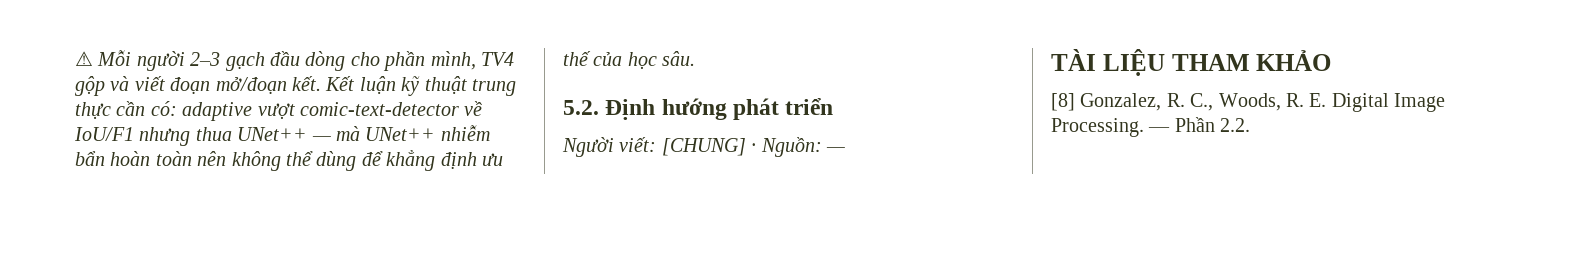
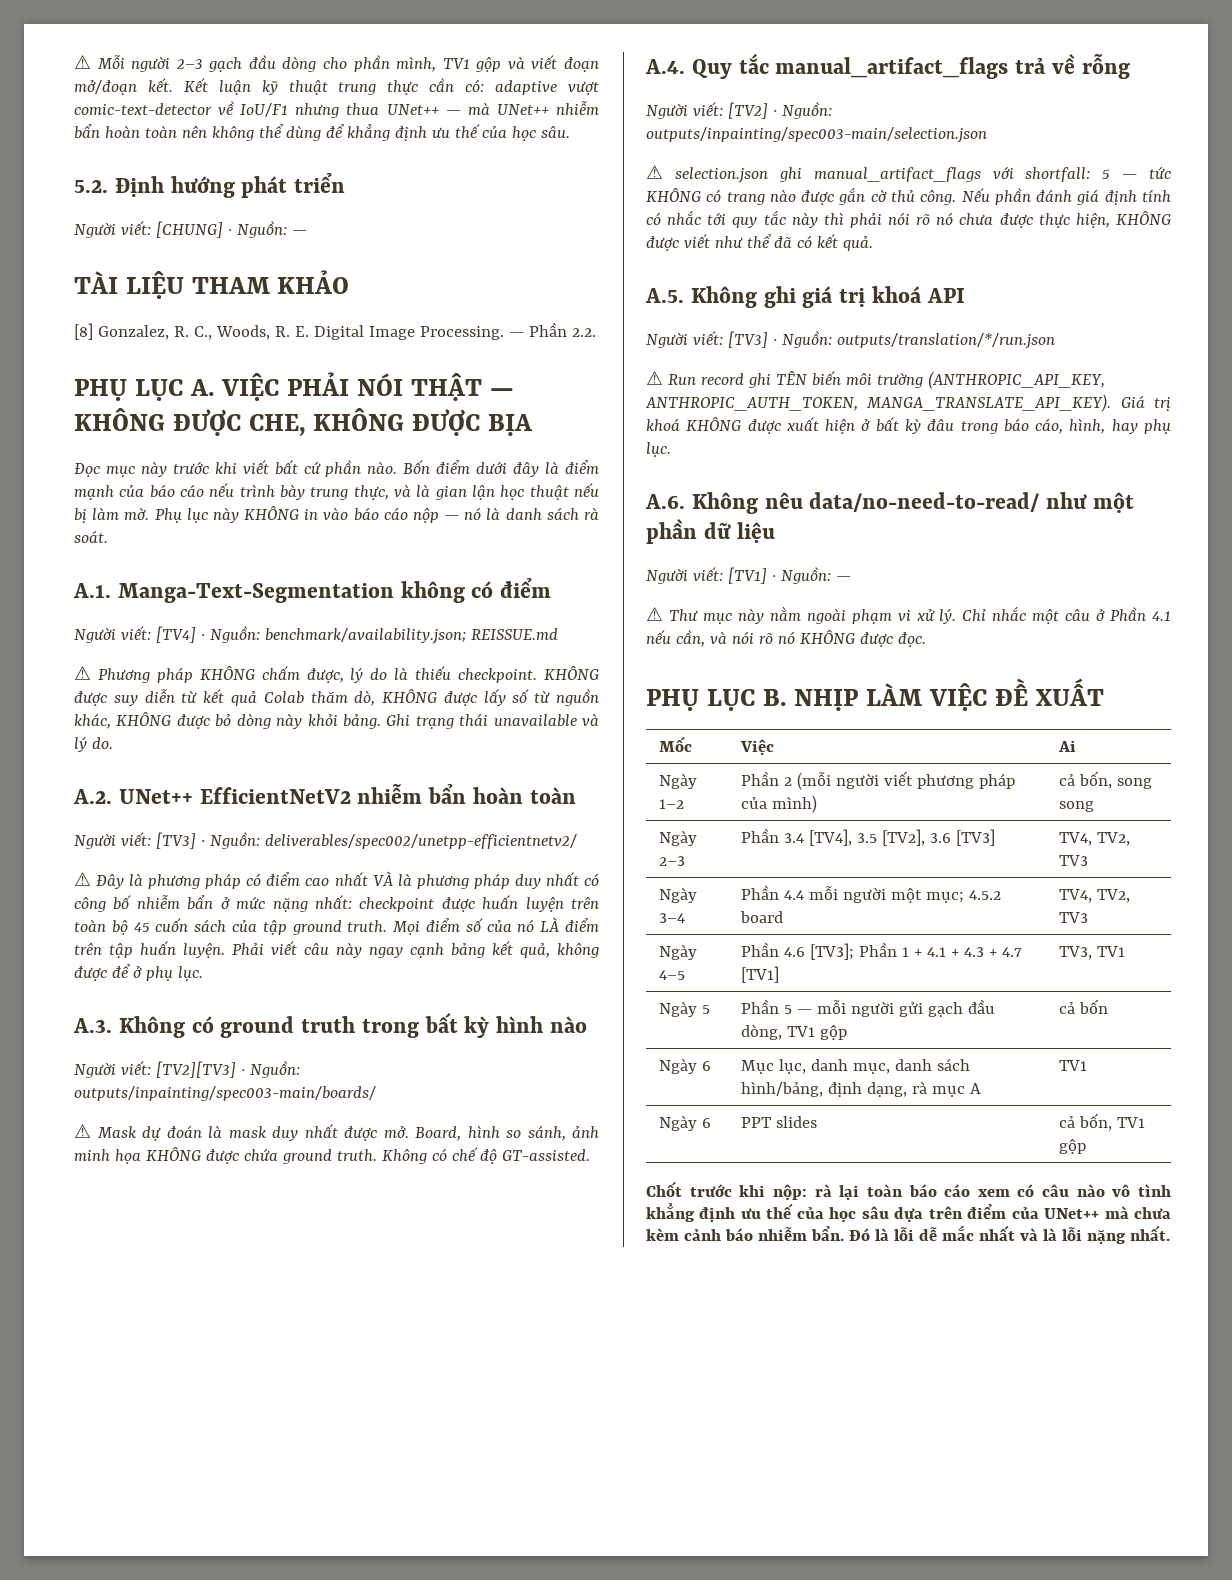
- ⚠ Mỗi người 2–3 gạch đầu dòng cho phần mình, TV4 gộp và viết đoạn mở/đoạn kết.
+ ⚠ Mỗi người 2–3 gạch đầu dòng cho phần mình, TV1 gộp và viết đoạn mở/đoạn kết.
+ PHỤ LỤC A. VIỆC PHẢI NÓI THẬT — KHÔNG ĐƯỢC CHE, KHÔNG ĐƯỢC BỊA
+ Đọc mục này trước khi viết bất cứ phần nào. Bốn điểm dưới đây là điểm mạnh của báo cáo nếu trình bày trung thực, và là gian lận học thuật nếu bị làm mờ. Phụ lục này KHÔNG in vào báo cáo nộp — nó là danh sách rà soát.
+ A.1. Manga-Text-Segmentation không có điểm
+ Người viết: [TV4] · Nguồn: benchmark/availability.json; REISSUE.md
+ ⚠ Phương pháp KHÔNG chấm được, lý do là thiếu checkpoint. KHÔNG được suy diễn từ kết quả Colab thăm dò, KHÔNG được lấy số từ nguồn khác, KHÔNG được bỏ dòng này khỏi bảng. Ghi trạng thái unavailable và lý do.
+ A.2. UNet++ EfficientNetV2 nhiễm bẩn hoàn toàn
+ Người viết: [TV3] · Nguồn: deliverables/spec002/unetpp-efficientnetv2/
+ ⚠ Đây là phương pháp có điểm cao nhất VÀ là phương pháp duy nhất có công bố nhiễm bẩn ở mức nặng nhất: checkpoint được huấn luyện trên toàn bộ 45 cuốn sách của tập ground truth. Mọi điểm số của nó LÀ điểm trên tập huấn luyện. Phải viết câu này ngay cạnh bảng kết quả, không được để ở phụ lục.
+ A.3. Không có ground truth trong bất kỳ hình nào
+ Người viết: [TV2][TV3] · Nguồn: outputs/inpainting/spec003-main/boards/
+ ⚠ Mask dự đoán là mask duy nhất được mở. Board, hình so sánh, ảnh minh họa KHÔNG được chứa ground truth. Không có chế độ GT-assisted.
+ A.4. Quy tắc manual_artifact_flags trả về rỗng
+ Người viết: [TV2] · Nguồn: outputs/inpainting/spec003-main/selection.json
+ ⚠ selection.json ghi manual_artifact_flags với shortfall: 5 — tức KHÔNG có trang nào được gắn cờ thủ công. Nếu phần đánh giá định tính có nhắc tới quy tắc này thì phải nói rõ nó chưa được thực hiện, KHÔNG được viết như thể đã có kết quả.
+ A.5. Không ghi giá trị khoá API
+ Người viết: [TV3] · Nguồn: outputs/translation/*/run.json
+ ⚠ Run record ghi TÊN biến môi trường (ANTHROPIC_API_KEY, ANTHROPIC_AUTH_TOKEN, MANGA_TRANSLATE_API_KEY). Giá trị khoá KHÔNG được xuất hiện ở bất kỳ đâu trong báo cáo, hình, hay phụ lục.
+ A.6. Không nêu data/no-need-to-read/ như một phần dữ liệu
+ Người viết: [TV1] · Nguồn: —
+ ⚠ Thư mục này nằm ngoài phạm vi xử lý. Chỉ nhắc một câu ở Phần 4.1 nếu cần, và nói rõ nó KHÔNG được đọc.
+ PHỤ LỤC B. NHỊP LÀM VIỆC ĐỀ XUẤT
+ Mốc | Việc | Ai
+ Ngày 1–2 | Phần 2 (mỗi người viết phương pháp của mình) | cả bốn, song song
+ Ngày 2–3 | Phần 3.4 [TV4], 3.5 [TV2], 3.6 [TV3] | TV4, TV2, TV3
+ Ngày 3–4 | Phần 4.4 mỗi người một mục; 4.5.2 board | TV4, TV2, TV3
+ Ngày 4–5 | Phần 4.6 [TV3]; Phần 1 + 4.1 + 4.3 + 4.7 [TV1] | TV3, TV1
+ Ngày 5 | Phần 5 — mỗi người gửi gạch đầu dòng, TV1 gộp | cả bốn
+ Ngày 6 | Mục lục, danh mục, danh sách hình/bảng, định dạng, rà mục A | TV1
+ Ngày 6 | PPT slides | cả bốn, TV1 gộp
+ Chốt trước khi nộp: rà lại toàn báo cáo xem có câu nào vô tình khẳng định ưu thế của học sâu dựa trên điểm của UNet++ mà chưa kèm cảnh báo nhiễm bẩn. Đó là lỗi dễ mắc nhất và là lỗi nặng nhất.

